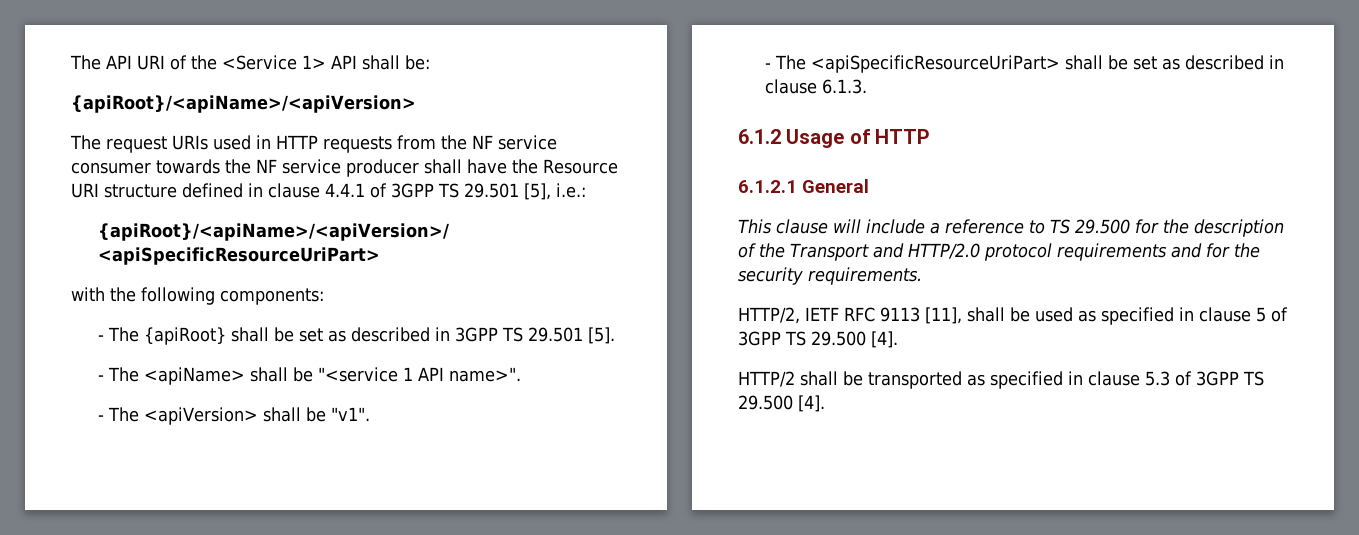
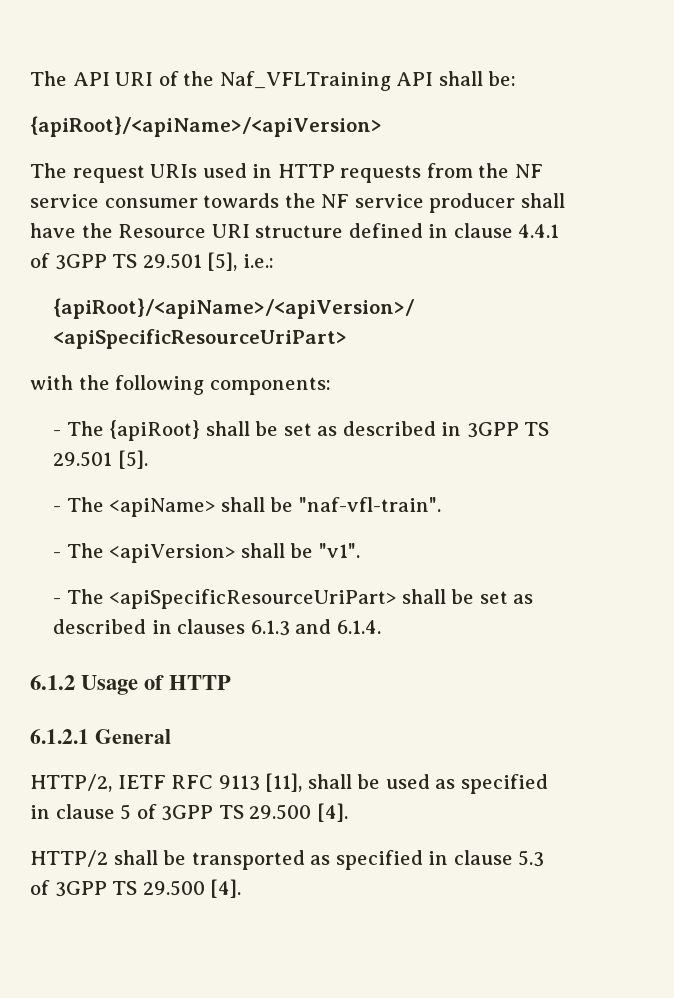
- The API URI of the <Service 1> API shall be:
+ The API URI of the Naf_VFLTraining API shall be:
- - The <apiName> shall be "<service 1 API name>".
+ - The <apiName> shall be "naf-vfl-train".
- - The <apiSpecificResourceUriPart> shall be set as described in clause 6.1.3.
+ - The <apiSpecificResourceUriPart> shall be set as described in clauses 6.1.3 and 6.1.4.
- This clause will include a reference to TS 29.500 for the description of the Transport and HTTP/2.0 protocol requirements and for the security requirements.

